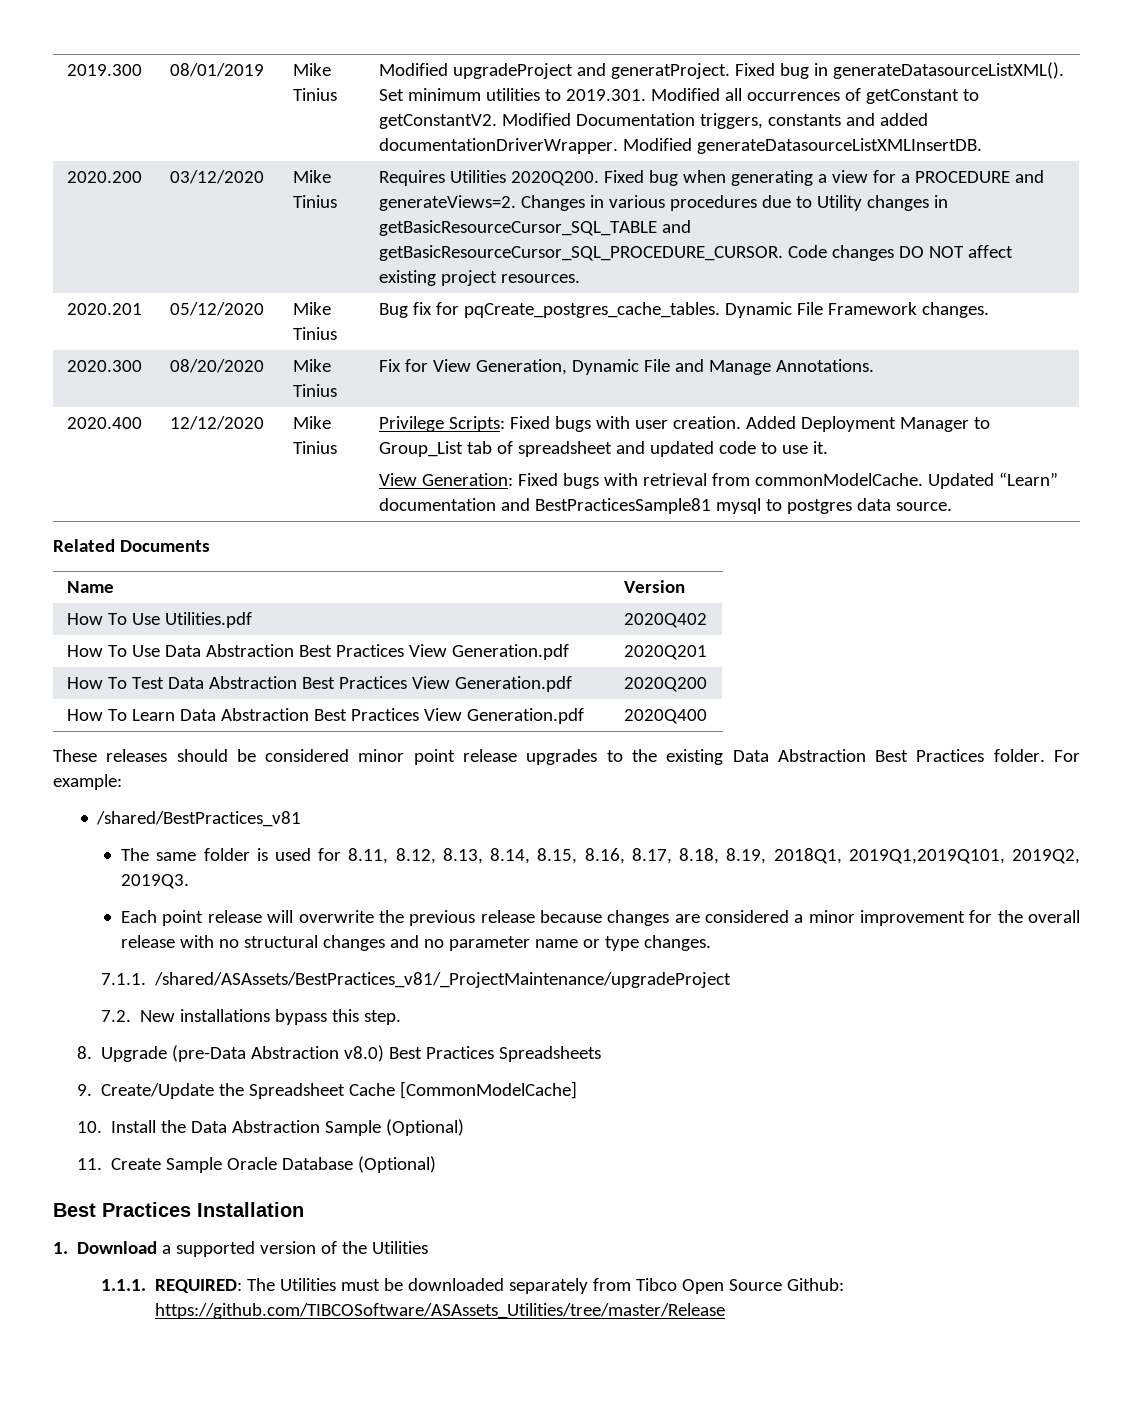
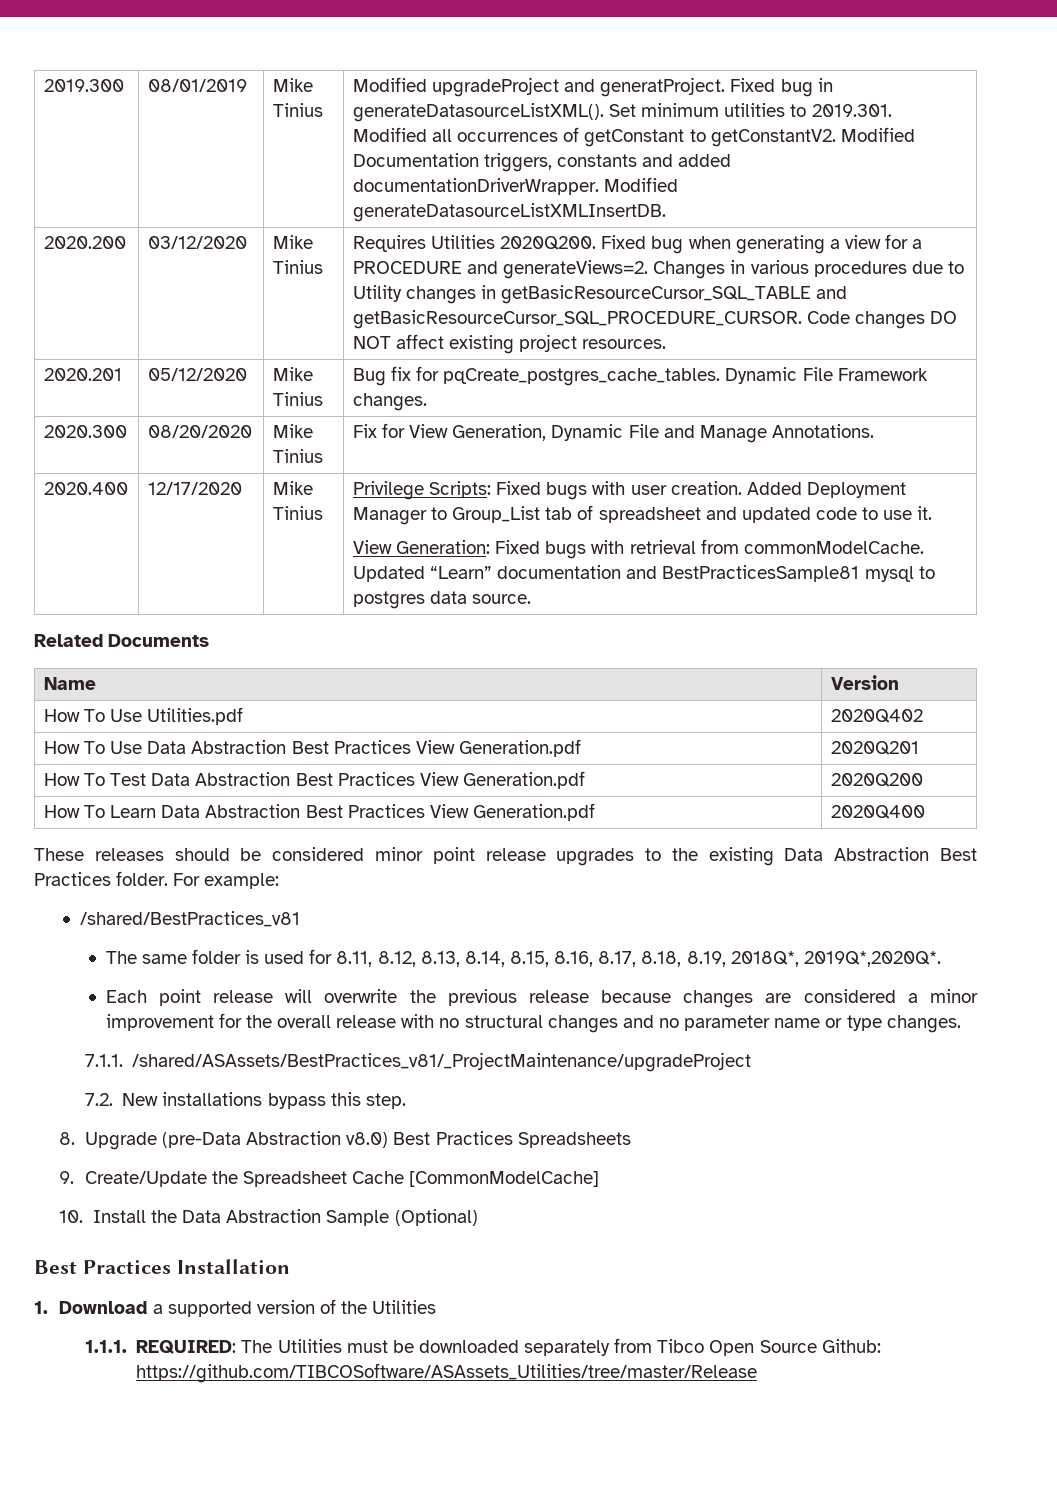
- 12/12/2020
+ 12/17/2020
- The same folder is used for 8.11, 8.12, 8.13, 8.14, 8.15, 8.16, 8.17, 8.18, 8.19, 2018Q1, 2019Q1,2019Q101, 2019Q2, 2019Q3.
+ The same folder is used for 8.11, 8.12, 8.13, 8.14, 8.15, 8.16, 8.17, 8.18, 8.19, 2018Q*, 2019Q*,2020Q*.
- 11. Create Sample Oracle Database (Optional)

